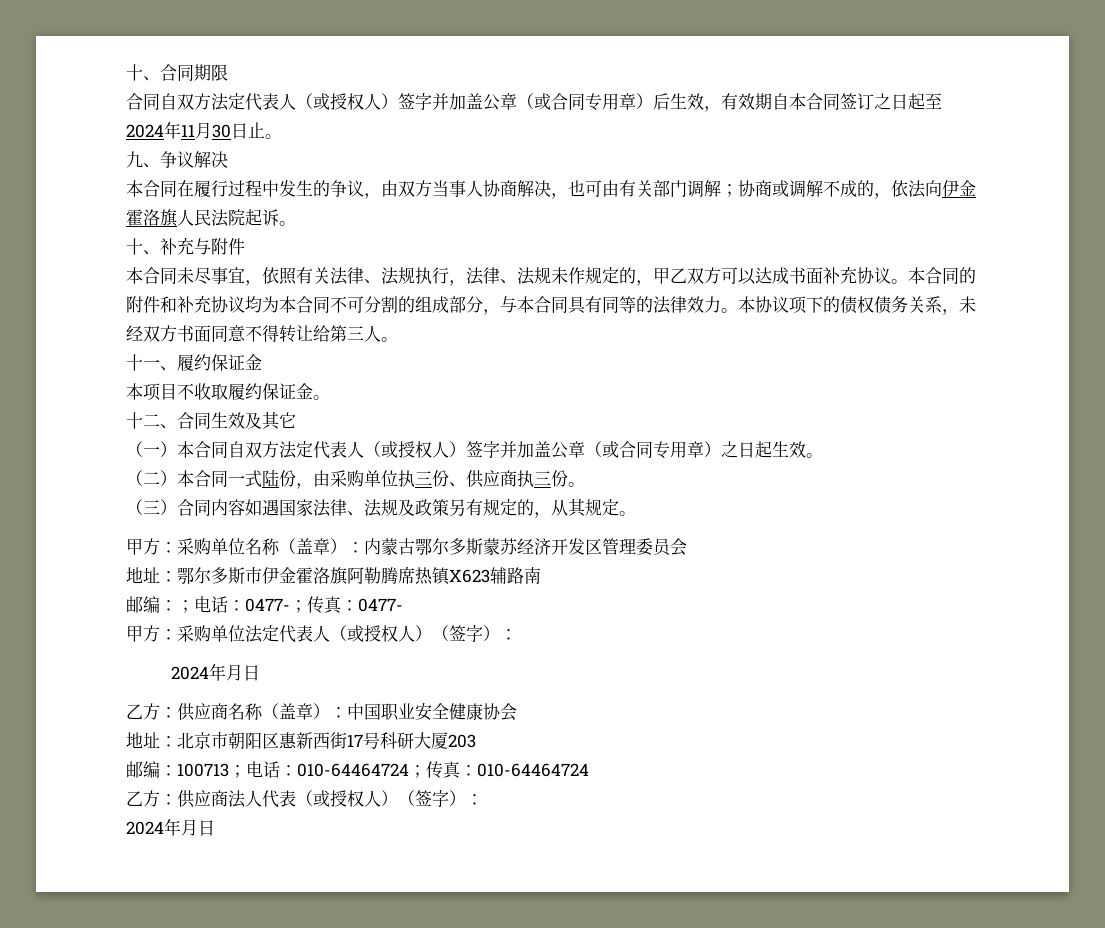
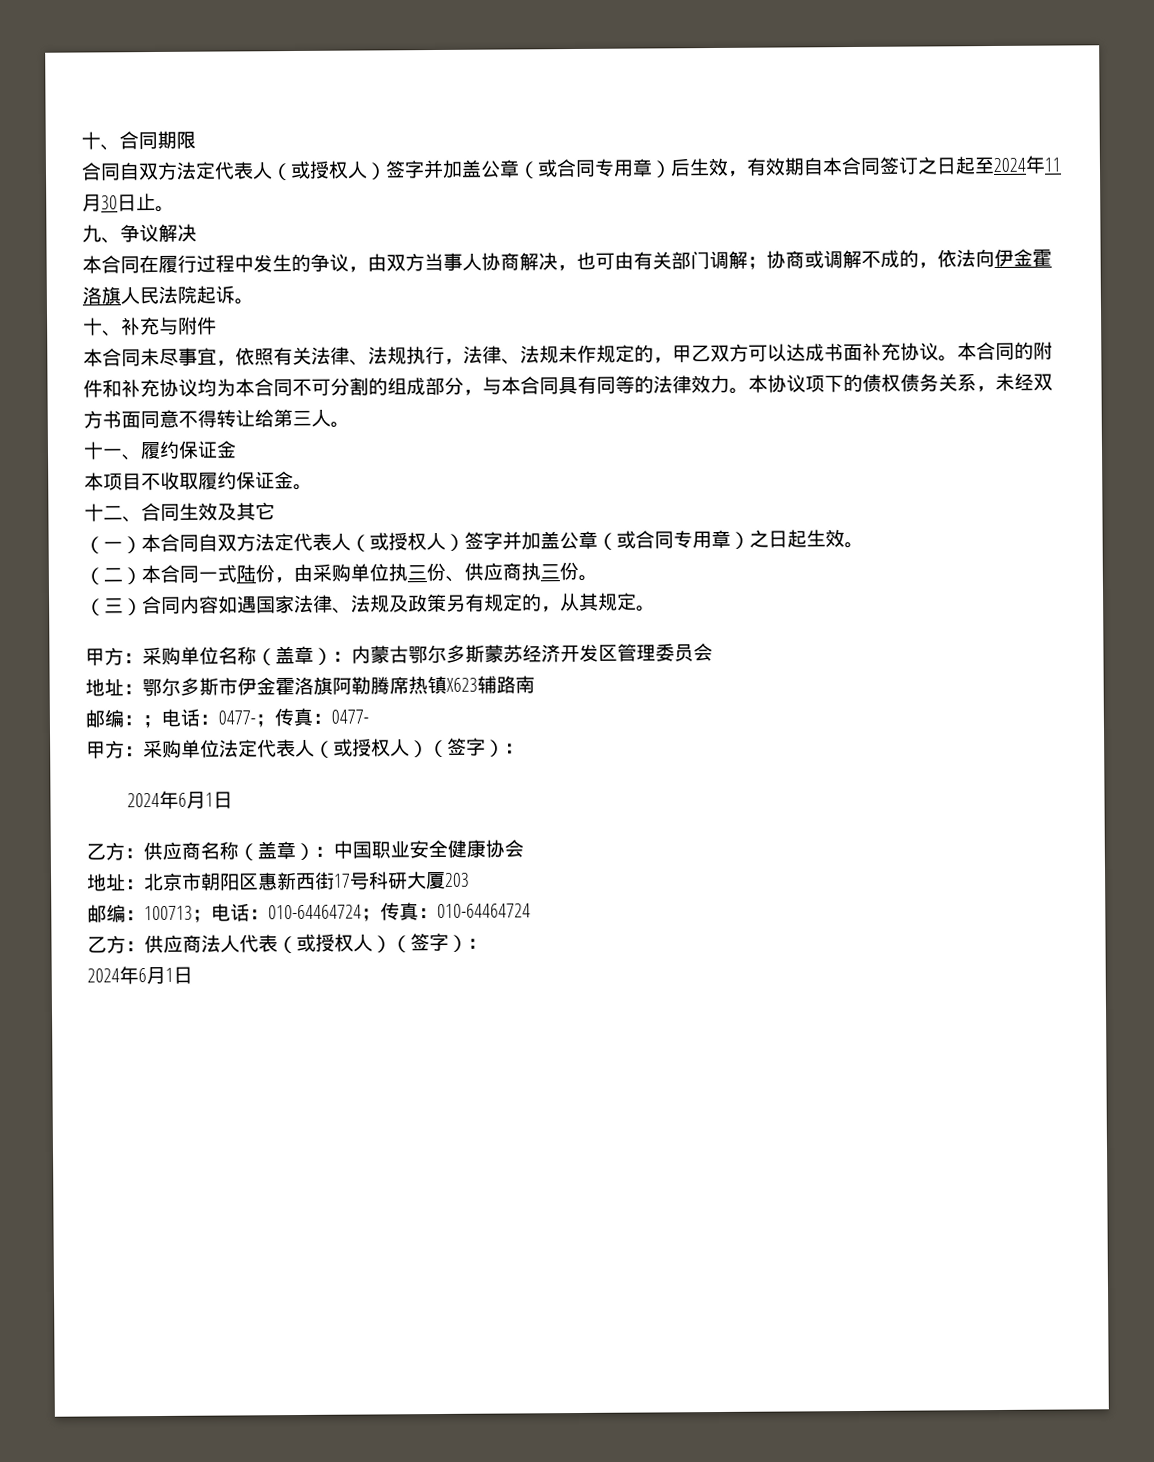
  甲方：采购单位法定代表人（或授权人）（签字）：
- 2024年月日
+ 2024年6月1日
  乙方：供应商法人代表（或授权人）（签字）：
- 2024年月日
+ 2024年6月1日

